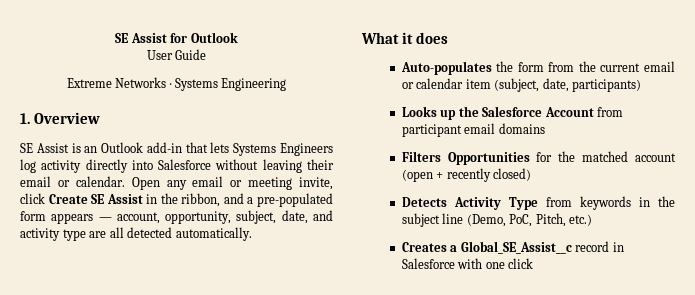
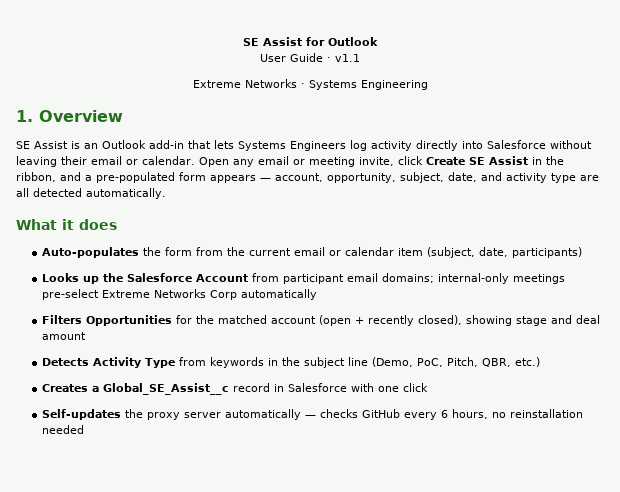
- User Guide
+ User Guide · v1.1
- Looks up the Salesforce Account from participant email domains
+ Looks up the Salesforce Account from participant email domains; internal-only meetings pre-select Extreme Networks Corp automatically
- Filters Opportunities for the matched account (open + recently closed)
+ Filters Opportunities for the matched account (open + recently closed), showing stage and deal amount
- Detects Activity Type from keywords in the subject line (Demo, PoC, Pitch, etc.)
+ Detects Activity Type from keywords in the subject line (Demo, PoC, Pitch, QBR, etc.)
+ Self-updates the proxy server automatically — checks GitHub every 6 hours, no reinstallation needed

